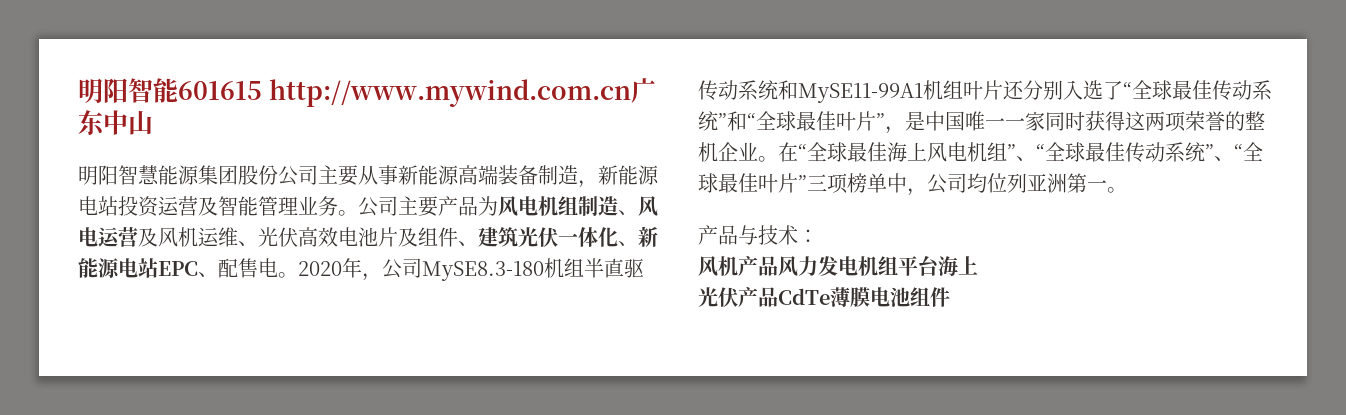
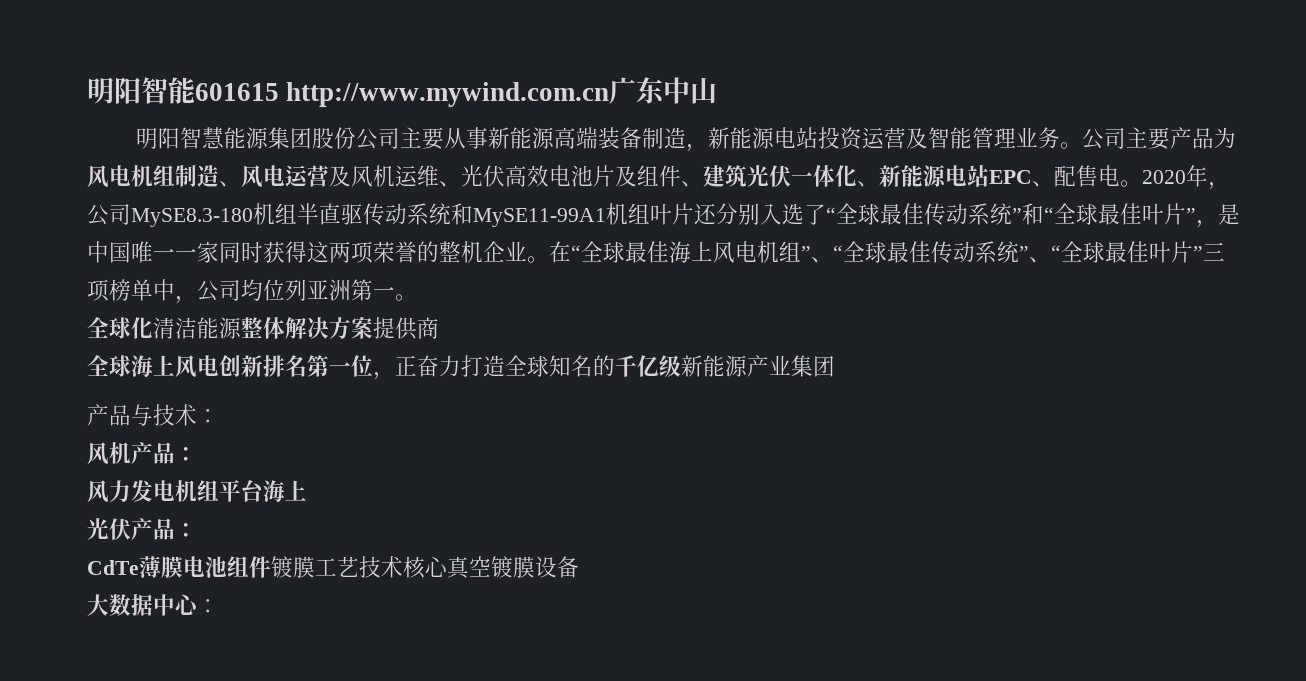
+ 全球化清洁能源整体解决方案提供商
+ 全球海上风电创新排名第一位，正奋力打造全球知名的千亿级新能源产业集团
- 风机产品风力发电机组平台海上
+ 风机产品：
+ 风力发电机组平台海上
- 光伏产品CdTe薄膜电池组件
+ 光伏产品：
+ CdTe薄膜电池组件镀膜工艺技术核心真空镀膜设备
+ 大数据中心：

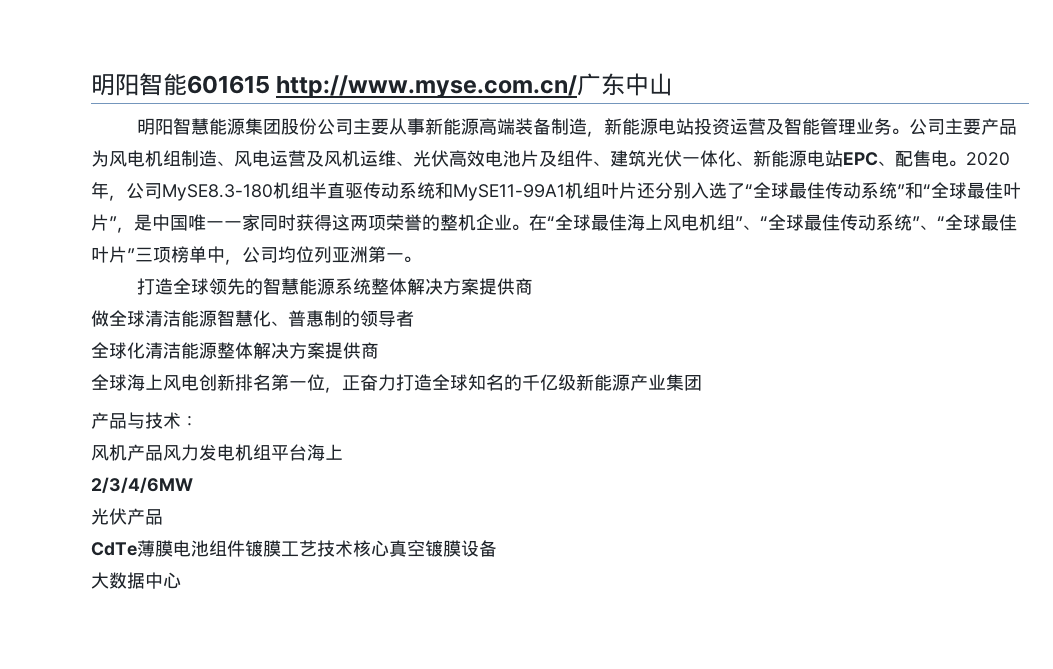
- 明阳智能601615 http://www.mywind.com.cn广东中山
+ 明阳智能601615 http://www.myse.com.cn/广东中山
+ 打造全球领先的智慧能源系统整体解决方案提供商
+ 做全球清洁能源智慧化、普惠制的领导者
- 风机产品：
- 风力发电机组平台海上
+ 风机产品风力发电机组平台海上
+ 2/3/4/6MW
- 光伏产品：
+ 光伏产品
- 大数据中心：
+ 大数据中心

